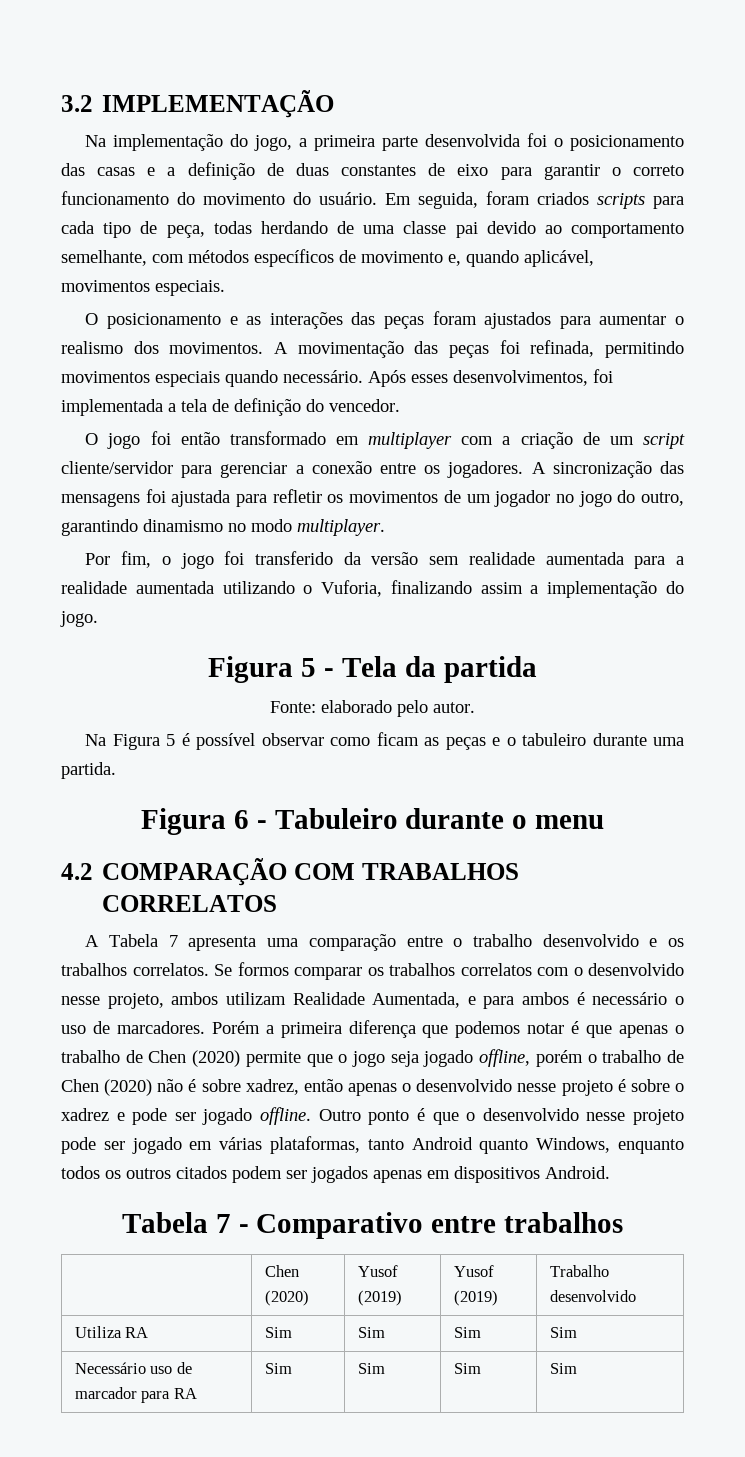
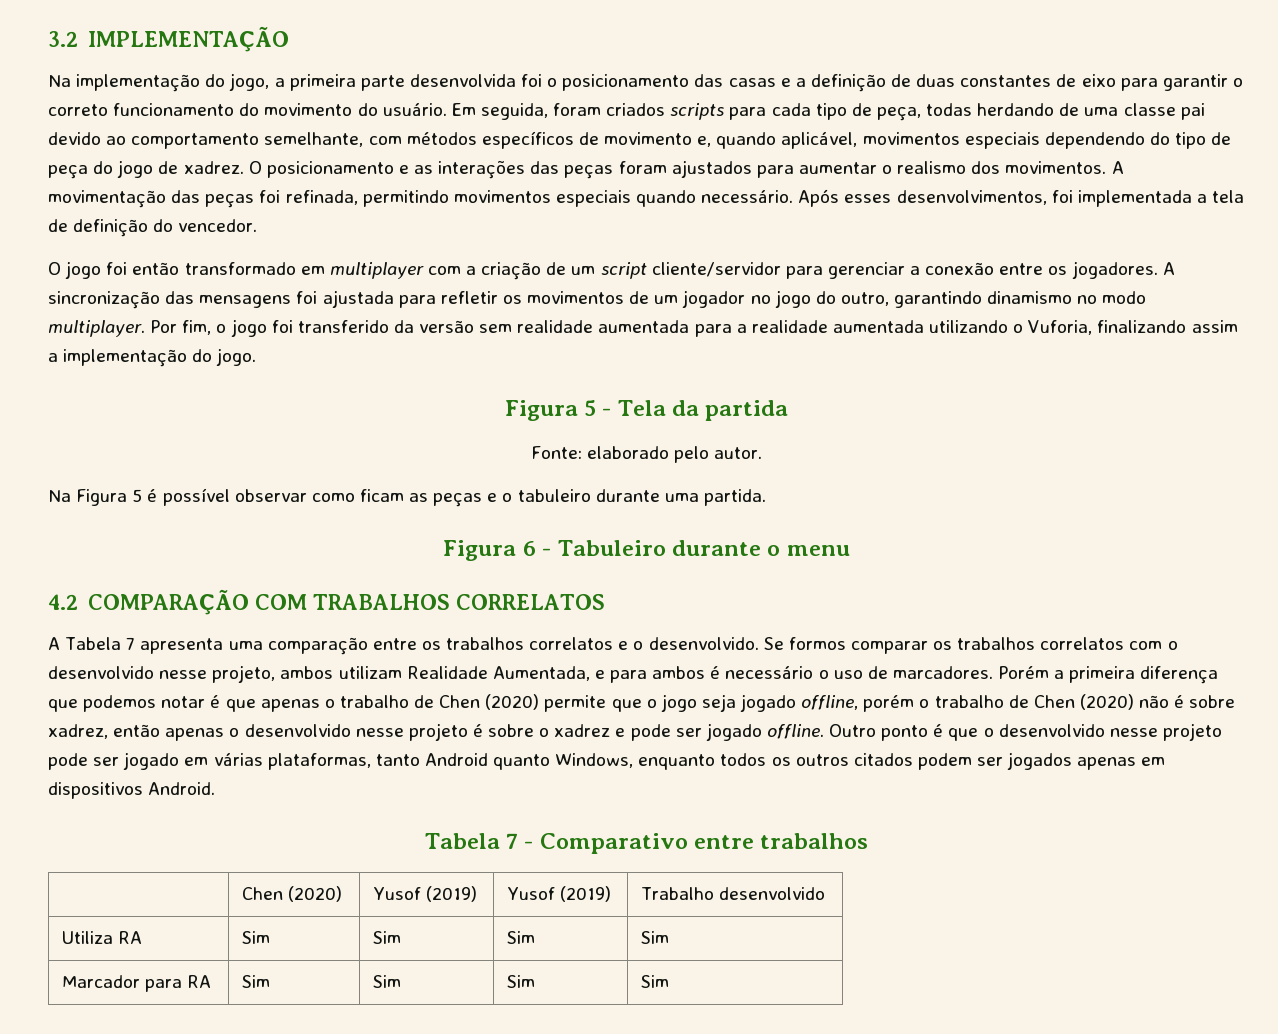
- Em seguida, foram criados scripts para cada tipo de peça, todas herdando de uma classe pai devido ao comportamento semelhante, com métodos específicos de movimento e, quando aplicável, movimentos especiais.
- O posicionamento e as interações das peças foram ajustados para aumentar o realismo dos movimentos.
+ Em seguida, foram criados scripts para cada tipo de peça, todas herdando de uma classe pai devido ao comportamento semelhante, com métodos específicos de movimento e, quando aplicável, movimentos especiais dependendo do tipo de peça do jogo de xadrez. O posicionamento e as interações das peças foram ajustados para aumentar o realismo dos movimentos.
- A sincronização das mensagens foi ajustada para refletir os movimentos de um jogador no jogo do outro, garantindo dinamismo no modo multiplayer.
- Por fim, o jogo foi transferido da versão sem realidade aumentada para a realidade aumentada utilizando o Vuforia, finalizando assim a implementação do jogo.
+ A sincronização das mensagens foi ajustada para refletir os movimentos de um jogador no jogo do outro, garantindo dinamismo no modo multiplayer. Por fim, o jogo foi transferido da versão sem realidade aumentada para a realidade aumentada utilizando o Vuforia, finalizando assim a implementação do jogo.
- A Tabela 7 apresenta uma comparação entre o trabalho desenvolvido e os trabalhos correlatos.
+ A Tabela 7 apresenta uma comparação entre os trabalhos correlatos e o desenvolvido.
- Necessário uso de marcador para RA | Sim | Sim | Sim | Sim
+ Marcador para RA | Sim | Sim | Sim | Sim

